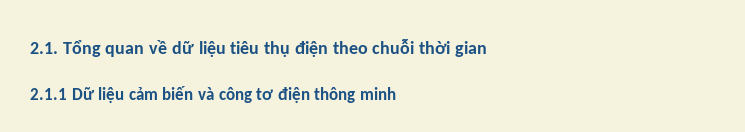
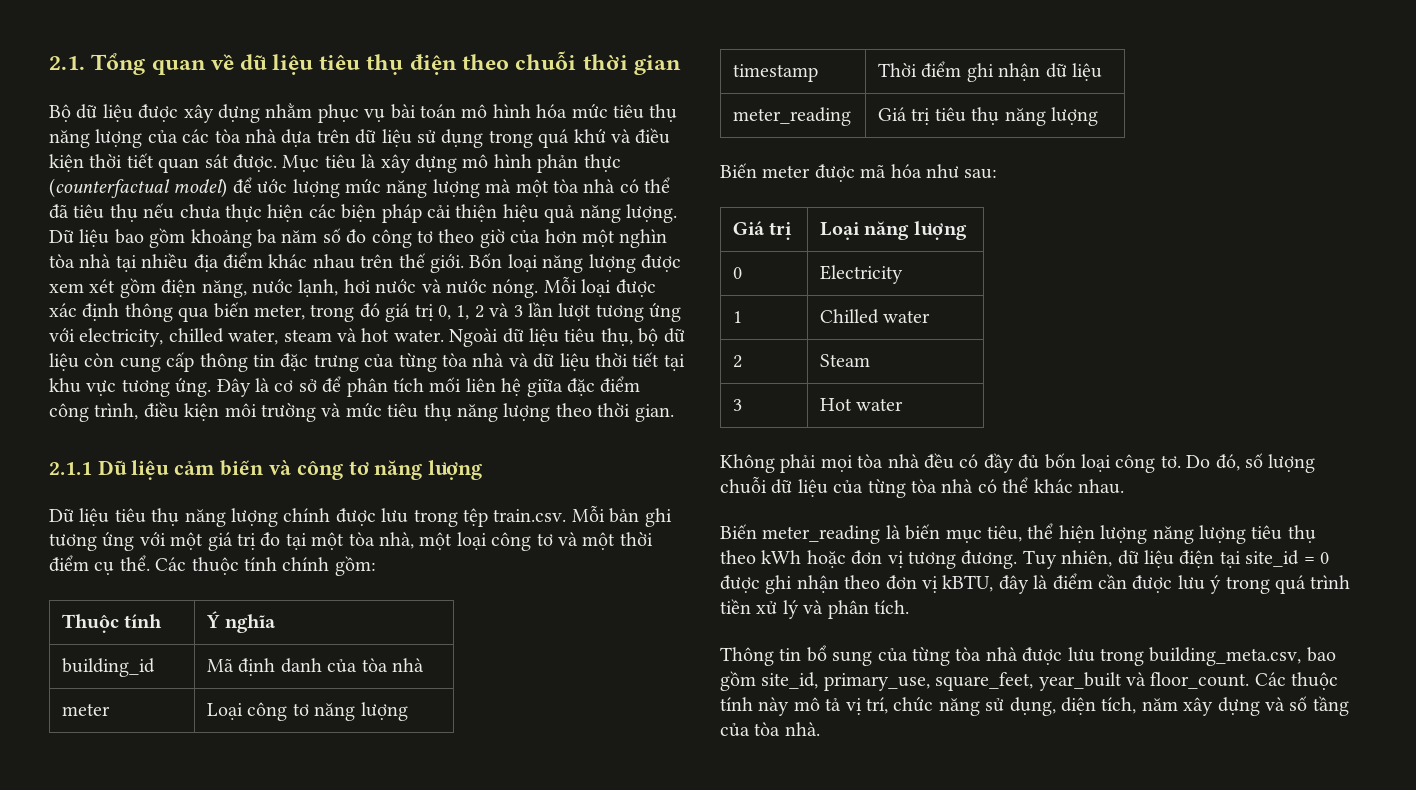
+ Bộ dữ liệu được xây dựng nhằm phục vụ bài toán mô hình hóa mức tiêu thụ năng lượng của các tòa nhà dựa trên dữ liệu sử dụng trong quá khứ và điều kiện thời tiết quan sát được. Mục tiêu là xây dựng mô hình phản thực (counterfactual model) để ước lượng mức năng lượng mà một tòa nhà có thể đã tiêu thụ nếu chưa thực hiện các biện pháp cải thiện hiệu quả năng lượng. Dữ liệu bao gồm khoảng ba năm số đo công tơ theo giờ của hơn một nghìn tòa nhà tại nhiều địa điểm khác nhau trên thế giới. Bốn loại năng lượng được xem xét gồm điện năng, nước lạnh, hơi nước và nước nóng. Mỗi loại được xác định thông qua biến meter, trong đó giá trị 0, 1, 2 và 3 lần lượt tương ứng với electricity, chilled water, steam và hot water. Ngoài dữ liệu tiêu thụ, bộ dữ liệu còn cung cấp thông tin đặc trưng của từng tòa nhà và dữ liệu thời tiết tại khu vực tương ứng. Đây là cơ sở để phân tích mối liên hệ giữa đặc điểm công trình, điều kiện môi trường và mức tiêu thụ năng lượng theo thời gian.
- 2.1.1 Dữ liệu cảm biến và công tơ điện thông minh
+ 2.1.1 Dữ liệu cảm biến và công tơ năng lượng
+ Dữ liệu tiêu thụ năng lượng chính được lưu trong tệp train.csv. Mỗi bản ghi tương ứng với một giá trị đo tại một tòa nhà, một loại công tơ và một thời điểm cụ thể. Các thuộc tính chính gồm:
+ Thuộc tính | Ý nghĩa
+ building_id | Mã định danh của tòa nhà
+ meter | Loại công tơ năng lượng
+ timestamp | Thời điểm ghi nhận dữ liệu
+ meter_reading | Giá trị tiêu thụ năng lượng
+ Biến meter được mã hóa như sau:
+ Giá trị | Loại năng lượng
+ 0 | Electricity
+ 1 | Chilled water
+ 2 | Steam
+ 3 | Hot water
+ Không phải mọi tòa nhà đều có đầy đủ bốn loại công tơ. Do đó, số lượng chuỗi dữ liệu của từng tòa nhà có thể khác nhau.
+ Biến meter_reading là biến mục tiêu, thể hiện lượng năng lượng tiêu thụ theo kWh hoặc đơn vị tương đương. Tuy nhiên, dữ liệu điện tại site_id = 0 được ghi nhận theo đơn vị kBTU, đây là điểm cần được lưu ý trong quá trình tiền xử lý và phân tích.
+ Thông tin bổ sung của từng tòa nhà được lưu trong building_meta.csv, bao gồm site_id, primary_use, square_feet, year_built và floor_count. Các thuộc tính này mô tả vị trí, chức năng sử dụng, diện tích, năm xây dựng và số tầng của tòa nhà.

